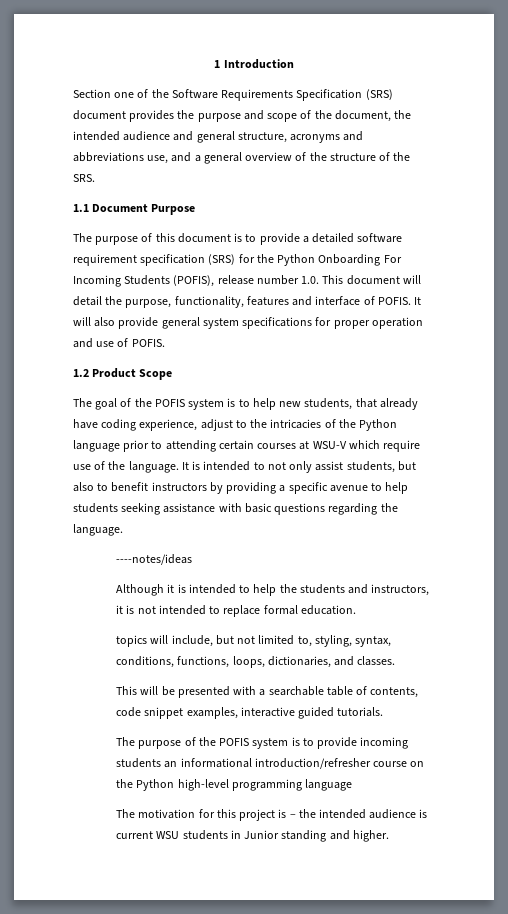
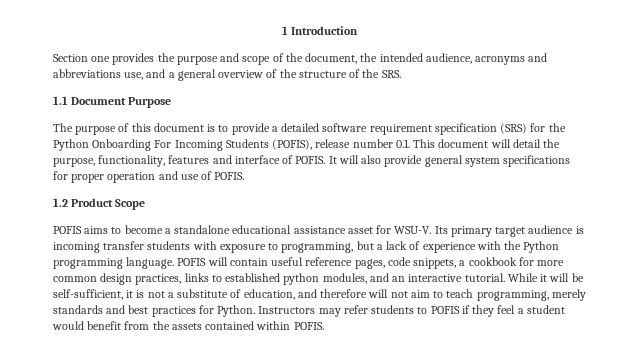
- Section one of the Software Requirements Specification (SRS) document provides the purpose and scope of the document, the intended audience and general structure, acronyms and abbreviations use, and a general overview of the structure of the SRS.
+ Section one provides the purpose and scope of the document, the intended audience, acronyms and abbreviations use, and a general overview of the structure of the SRS.
- The purpose of this document is to provide a detailed software requirement specification (SRS) for the Python Onboarding For Incoming Students (POFIS), release number 1.0. This document will detail the purpose, functionality, features and interface of POFIS.
+ The purpose of this document is to provide a detailed software requirement specification (SRS) for the Python Onboarding For Incoming Students (POFIS), release number 0.1. This document will detail the purpose, functionality, features and interface of POFIS.
- The goal of the POFIS system is to help new students, that already have coding experience, adjust to the intricacies of the Python language prior to attending certain courses at WSU-V which require use of the language. It is intended to not only assist students, but also to benefit instructors by providing a specific avenue to help students seeking assistance with basic questions regarding the language.
- ----notes/ideas
- Although it is intended to help the students and instructors, it is not intended to replace formal education.
- topics will include, but not limited to, styling, syntax, conditions, functions, loops, dictionaries, and classes.
- This will be presented with a searchable table of contents, code snippet examples, interactive guided tutorials.
- The purpose of the POFIS system is to provide incoming students an informational introduction/refresher course on the Python high-level programming language
- The motivation for this project is – the intended audience is current WSU students in Junior standing and higher.
+ POFIS aims to become a standalone educational assistance asset for WSU-V. Its primary target audience is incoming transfer students with exposure to programming, but a lack of experience with the Python programming language. POFIS will contain useful reference pages, code snippets, a cookbook for more common design practices, links to established python modules, and an interactive tutorial. While it will be self-sufficient, it is not a substitute of education, and therefore will not aim to teach programming, merely standards and best practices for Python. Instructors may refer students to POFIS if they feel a student would benefit from the assets contained within POFIS.

